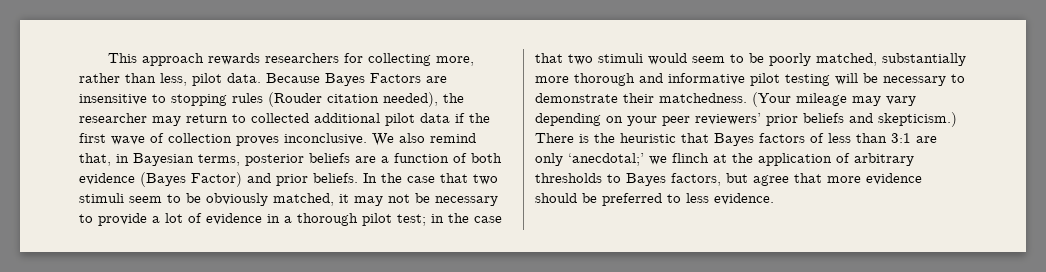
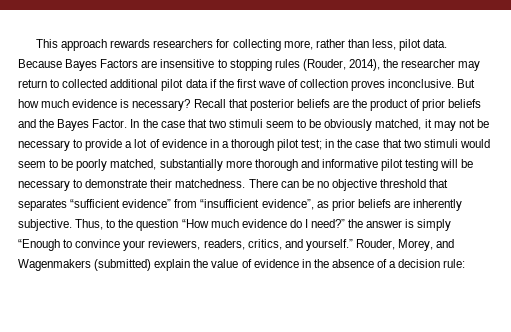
- Because Bayes Factors are insensitive to stopping rules (Rouder citation needed), the researcher may return to collected additional pilot data if the first wave of collection proves inconclusive.
+ Because Bayes Factors are insensitive to stopping rules (Rouder, 2014), the researcher may return to collected additional pilot data if the first wave of collection proves inconclusive.
- We also remind that, in Bayesian terms, posterior beliefs are a function of both evidence (Bayes Factor) and prior beliefs.
+ But how much evidence is necessary? Recall that posterior beliefs are the product of prior beliefs and the Bayes Factor.
- (Your mileage may vary depending on your peer reviewers’ prior beliefs and skepticism.) There is the heuristic that Bayes factors of less than 3:1 are only ‘anecdotal;’ we flinch at the application of arbitrary thresholds to Bayes factors, but agree that more evidence should be preferred to less evidence.
+ There can be no objective threshold that separates “sufficient evidence” from “insufficient evidence”, as prior beliefs are inherently subjective. Thus, to the question “How much evidence do I need?” the answer is simply “Enough to convince your reviewers, readers, critics, and yourself.” Rouder, Morey, and Wagenmakers (submitted) explain the value of evidence in the absence of a decision rule:

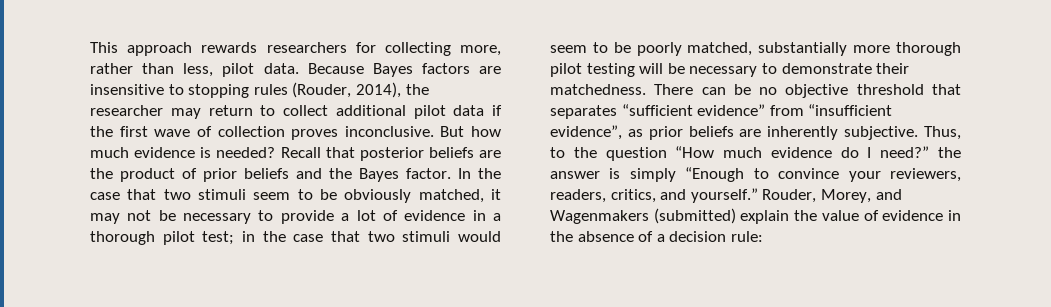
- Because Bayes Factors are insensitive to stopping rules (Rouder, 2014), the researcher may return to collected additional pilot data if the first wave of collection proves inconclusive.
+ Because Bayes factors are insensitive to stopping rules (Rouder, 2014), the researcher may return to collect additional pilot data if the first wave of collection proves inconclusive.
- But how much evidence is necessary?
+ But how much evidence is needed?
- Recall that posterior beliefs are the product of prior beliefs and the Bayes Factor.
+ Recall that posterior beliefs are the product of prior beliefs and the Bayes factor.
- In the case that two stimuli seem to be obviously matched, it may not be necessary to provide a lot of evidence in a thorough pilot test; in the case that two stimuli would seem to be poorly matched, substantially more thorough and informative pilot testing will be necessary to demonstrate their matchedness.
+ In the case that two stimuli seem to be obviously matched, it may not be necessary to provide a lot of evidence in a thorough pilot test; in the case that two stimuli would seem to be poorly matched, substantially more thorough pilot testing will be necessary to demonstrate their matchedness.

